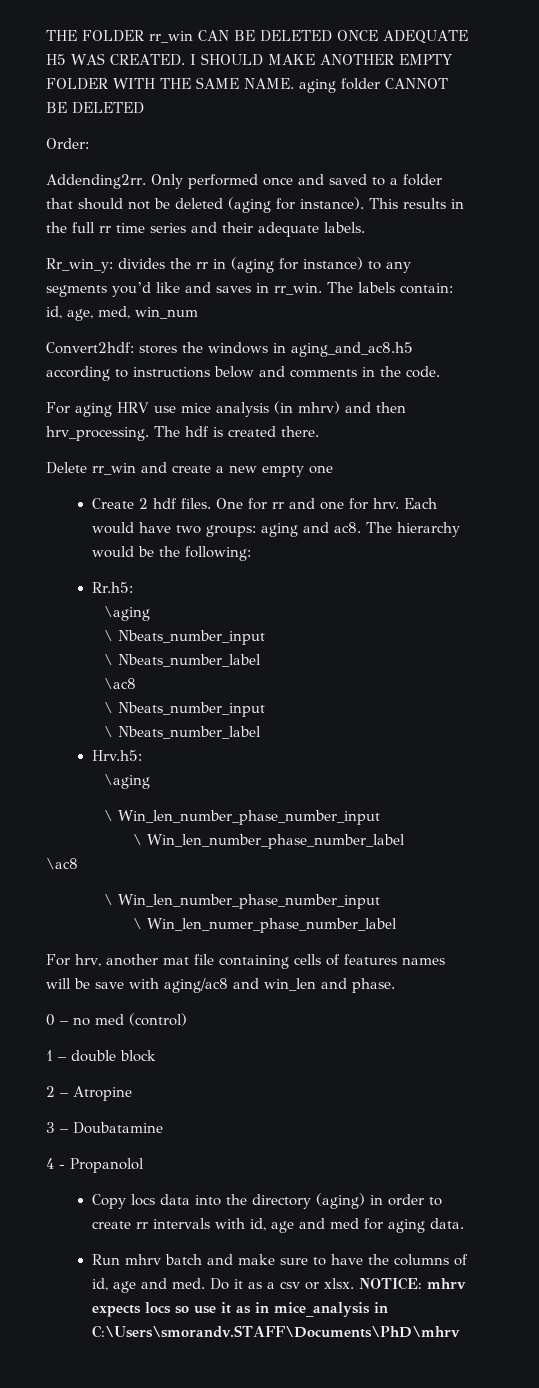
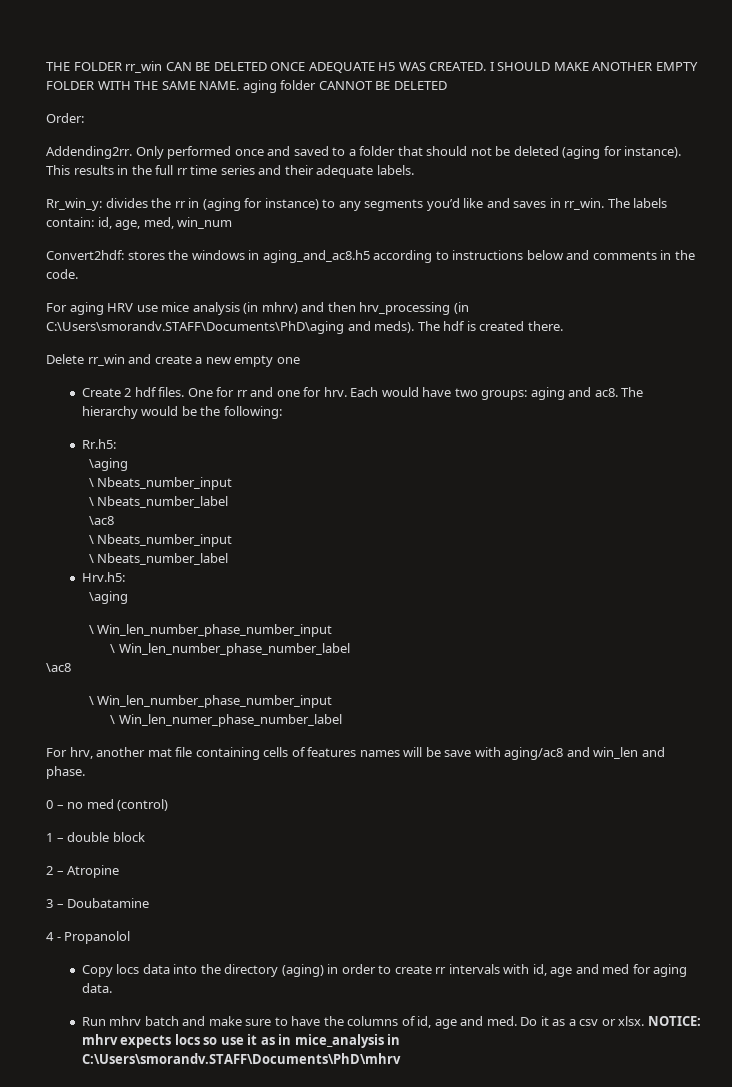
- For aging HRV use mice analysis (in mhrv) and then hrv_processing.
+ For aging HRV use mice analysis (in mhrv) and then hrv_processing (in C:\Users\smorandv.STAFF\Documents\PhD\aging and meds).

